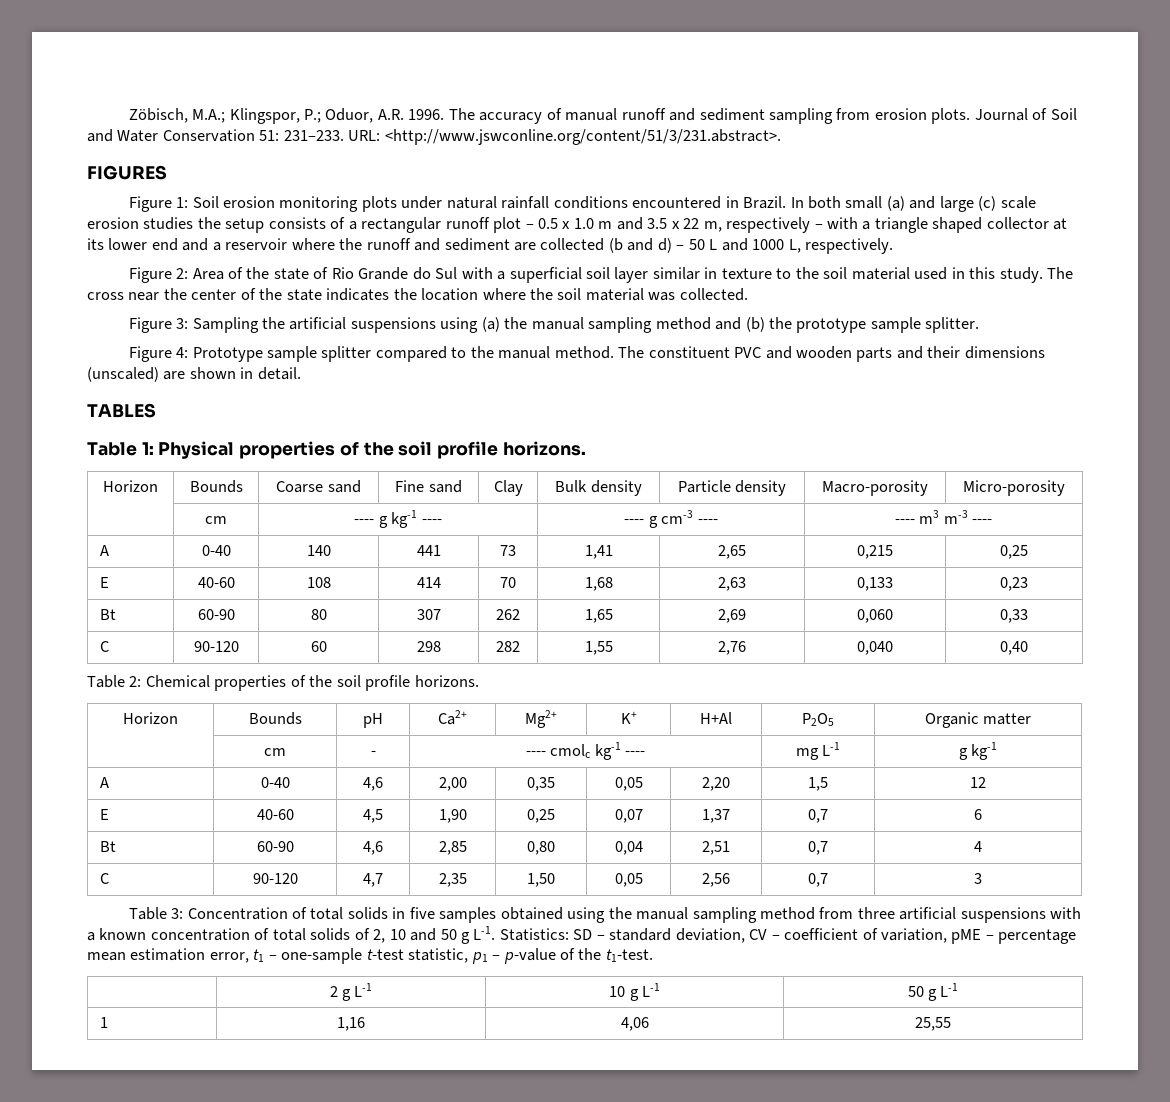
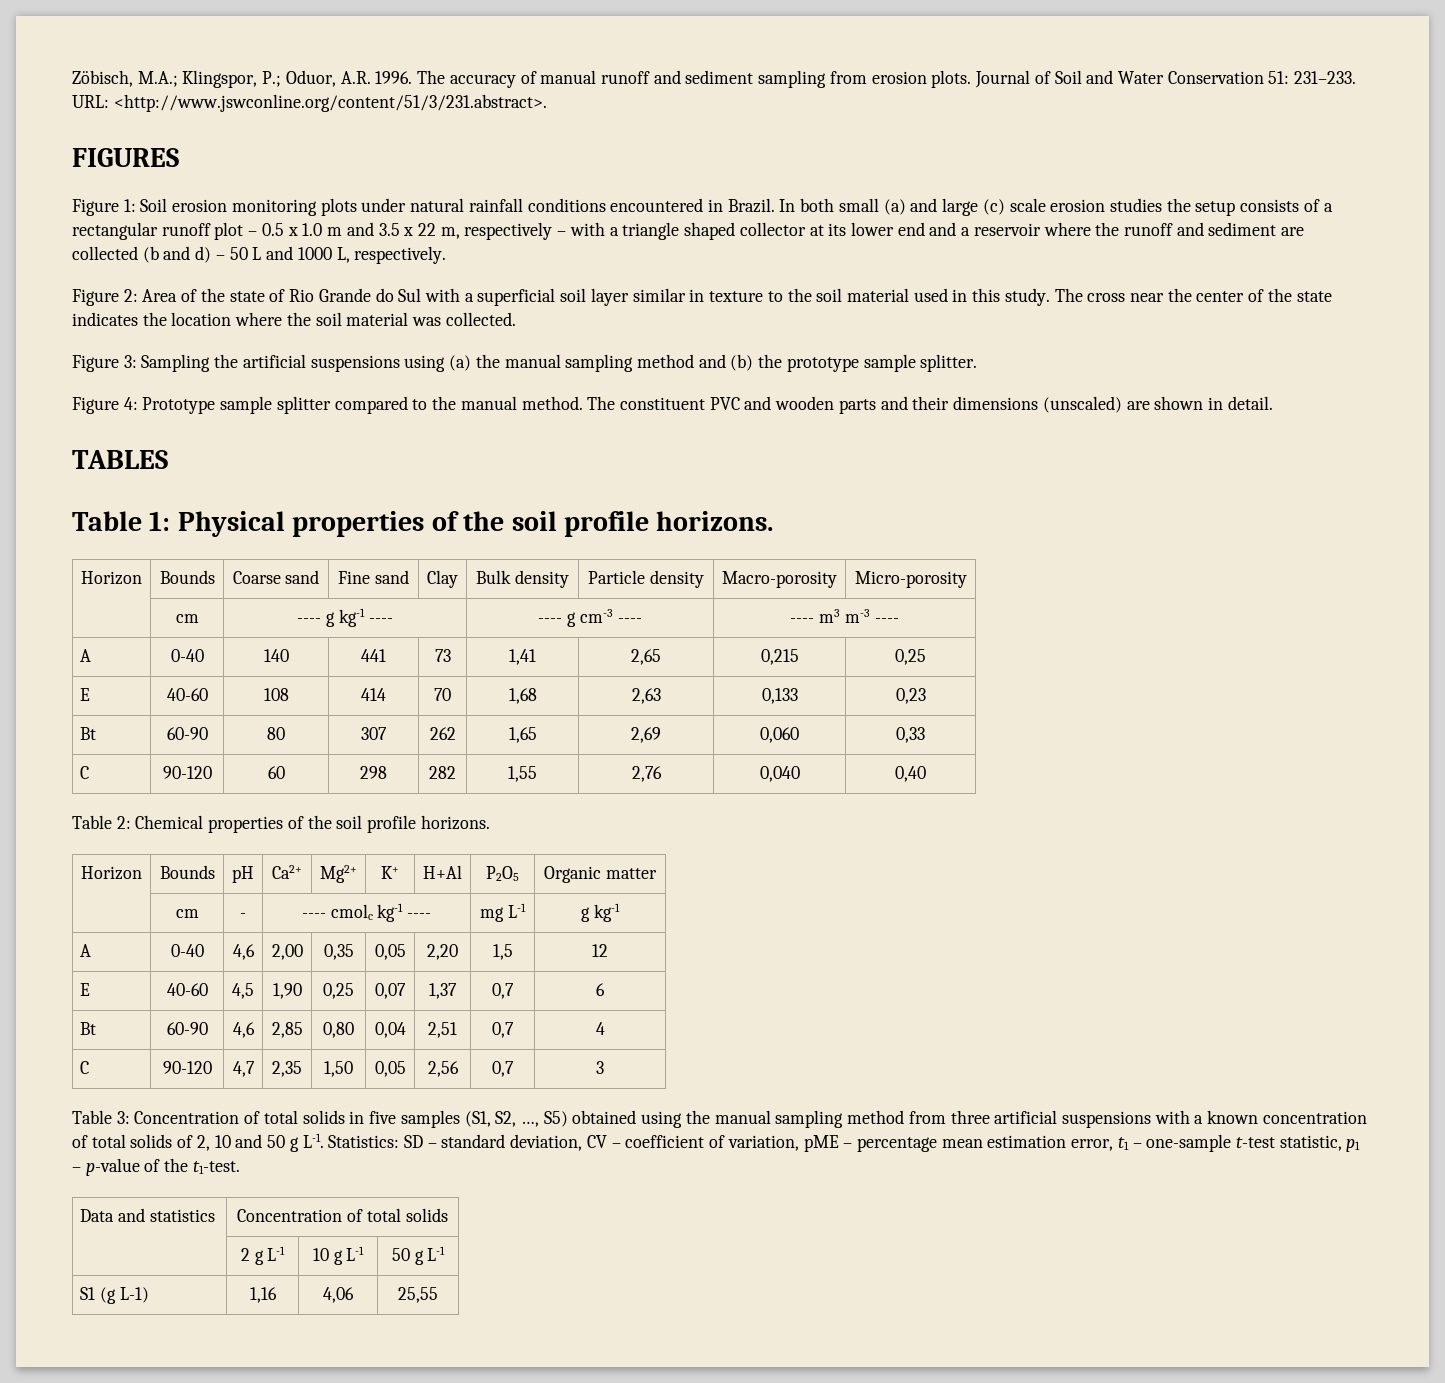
- Table 3: Concentration of total solids in five samples obtained using the manual sampling method from three artificial suspensions with a known concentration of total solids of 2, 10 and 50 g L-1. Statistics: SD – standard deviation, CV – coefficient of variation, pME – percentage mean estimation error, t1 – one-sample t-test statistic, p1 – p-value of the t1-test.
+ Table 3: Concentration of total solids in five samples (S1, S2, …, S5) obtained using the manual sampling method from three artificial suspensions with a known concentration of total solids of 2, 10 and 50 g L-1. Statistics: SD – standard deviation, CV – coefficient of variation, pME – percentage mean estimation error, t1 – one-sample t-test statistic, p1 – p-value of the t1-test.
+ Data and statistics | Concentration of total solids
- 1 | 1,16 | 4,06 | 25,55
+ S1 (g L-1) | 1,16 | 4,06 | 25,55

